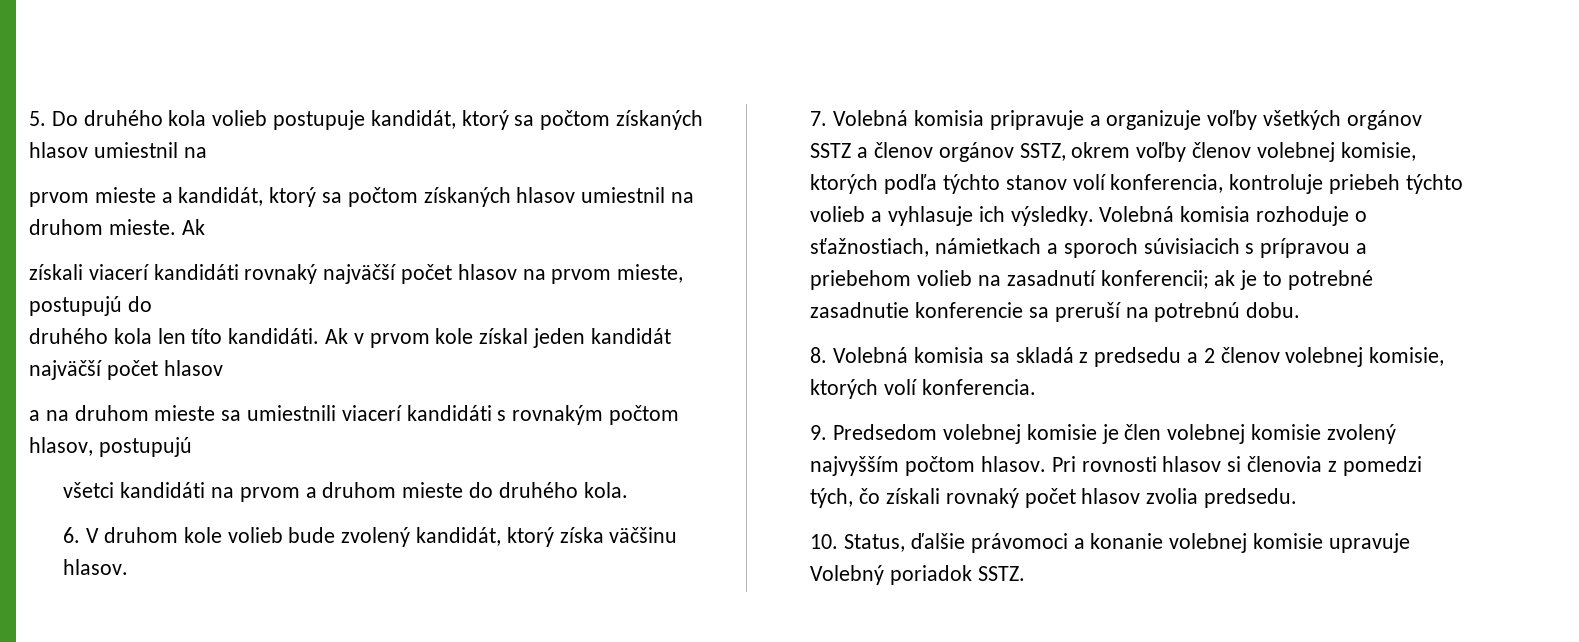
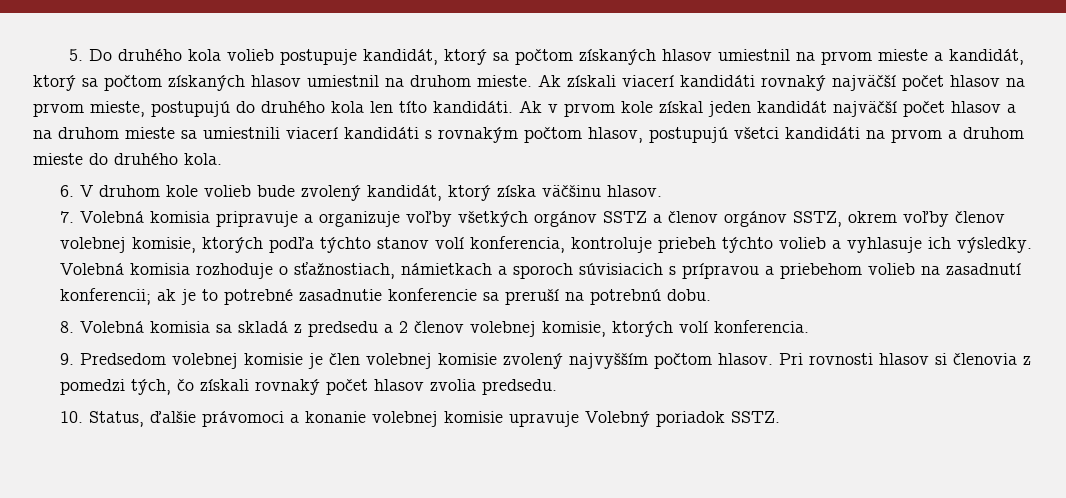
- 5. Do druhého kola volieb postupuje kandidát, ktorý sa počtom získaných hlasov umiestnil na
- prvom mieste a kandidát, ktorý sa počtom získaných hlasov umiestnil na druhom mieste. Ak
- získali viacerí kandidáti rovnaký najväčší počet hlasov na prvom mieste, postupujú do
- druhého kola len títo kandidáti.
+ 5. Do druhého kola volieb postupuje kandidát, ktorý sa počtom získaných hlasov umiestnil na prvom mieste a kandidát, ktorý sa počtom získaných hlasov umiestnil na druhom mieste. Ak získali viacerí kandidáti rovnaký najväčší počet hlasov na prvom mieste, postupujú do druhého kola len títo kandidáti.
- Ak v prvom kole získal jeden kandidát najväčší počet hlasov
- a na druhom mieste sa umiestnili viacerí kandidáti s rovnakým počtom hlasov, postupujú
- všetci kandidáti na prvom a druhom mieste do druhého kola.
+ Ak v prvom kole získal jeden kandidát najväčší počet hlasov a na druhom mieste sa umiestnili viacerí kandidáti s rovnakým počtom hlasov, postupujú všetci kandidáti na prvom a druhom mieste do druhého kola.

